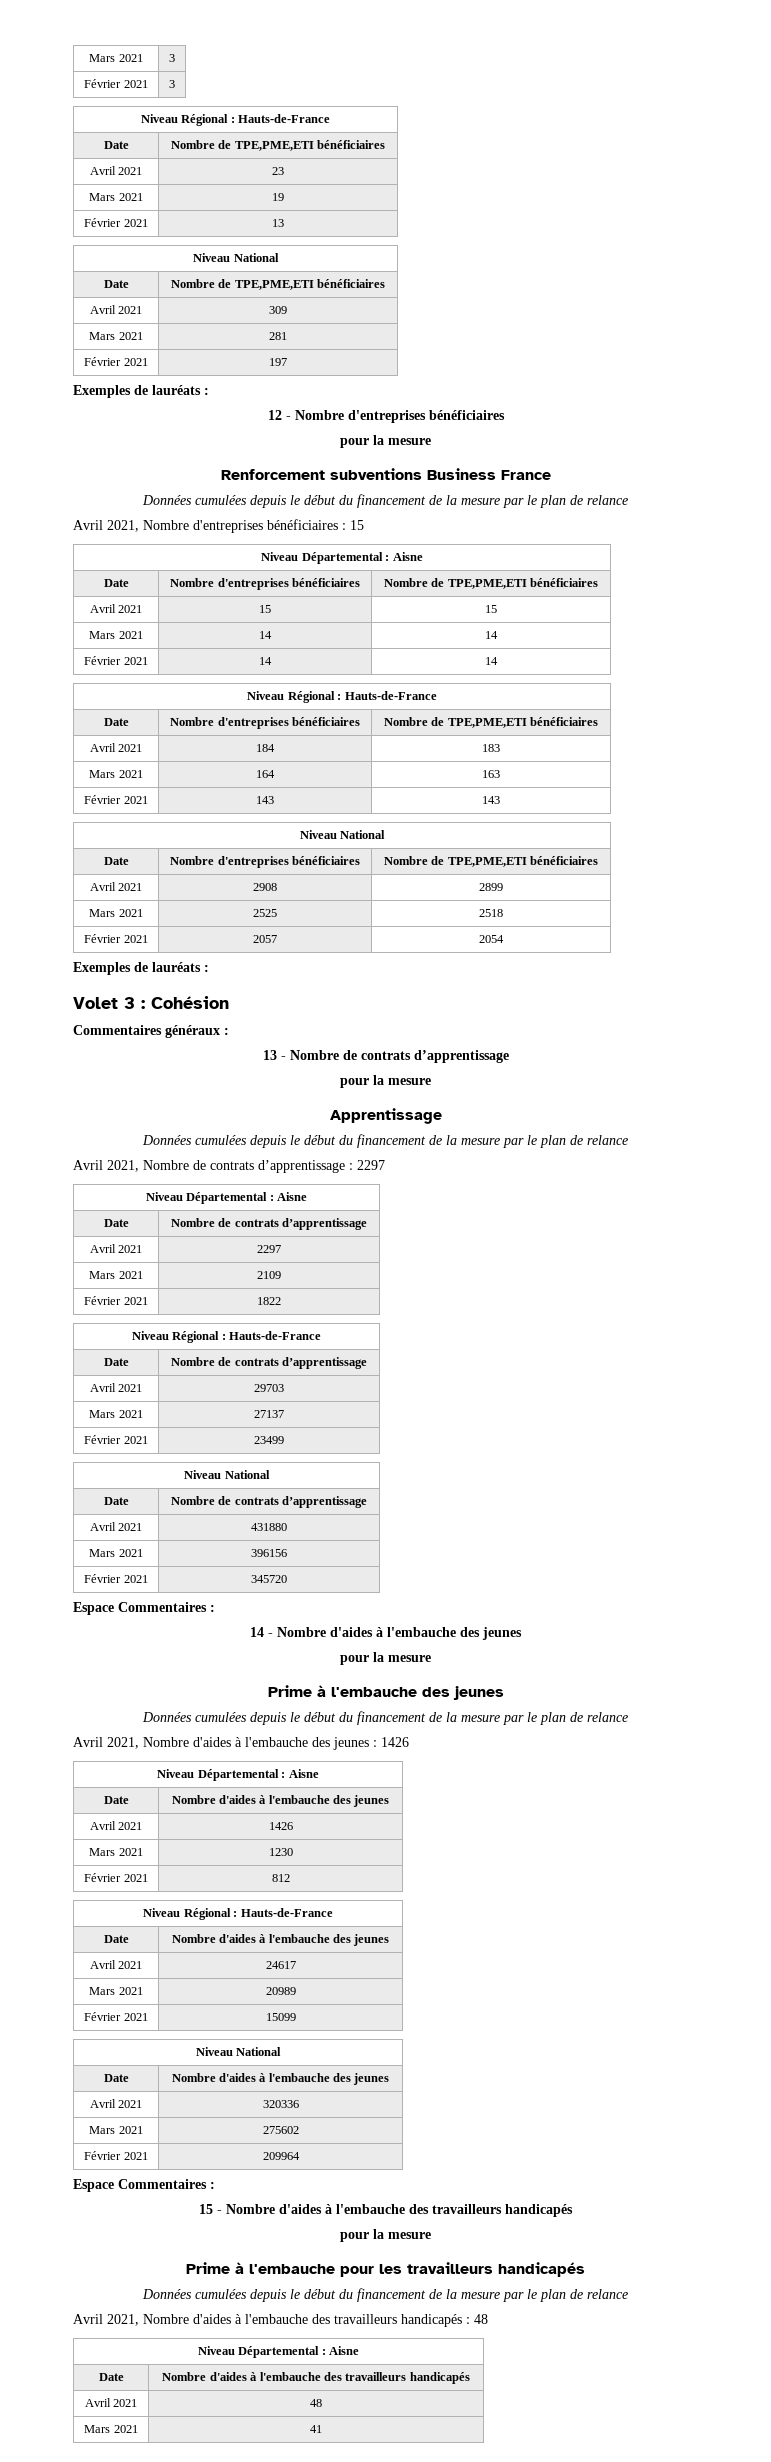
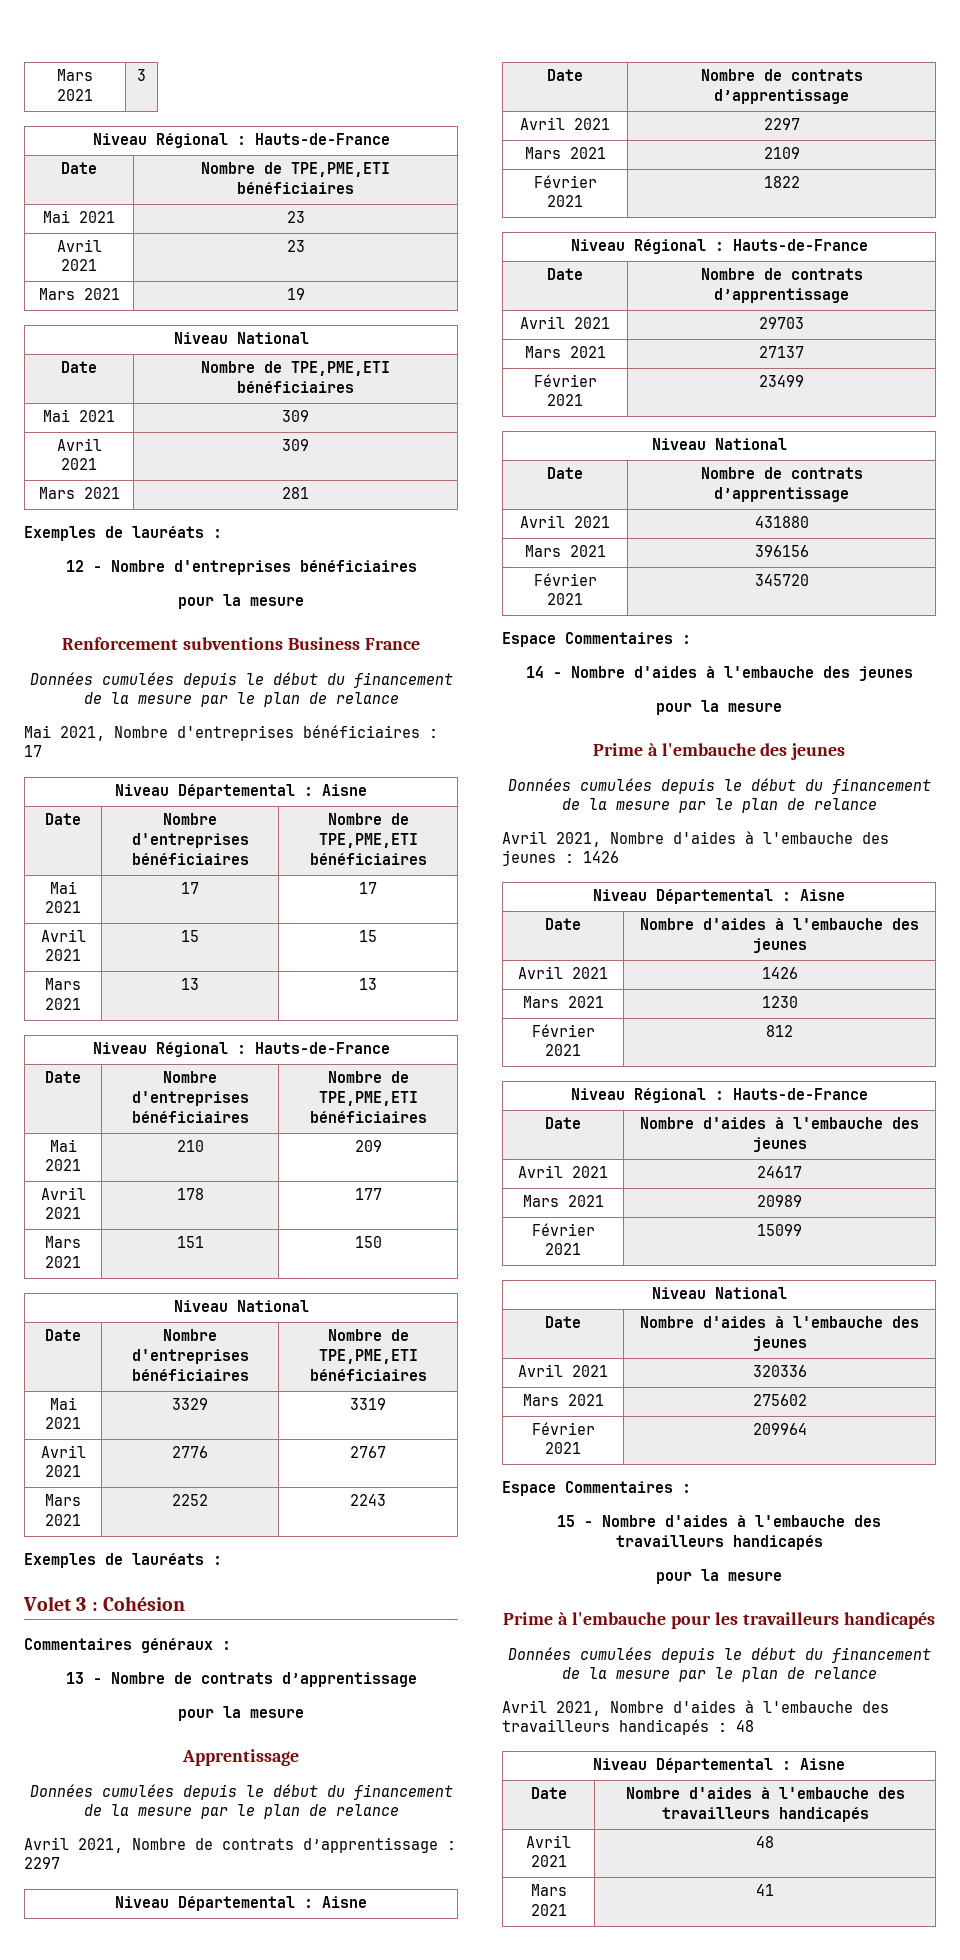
- Février 2021 | 3
+ Mai 2021 | 23
- Février 2021 | 13
+ Mai 2021 | 309
- Février 2021 | 197
- Avril 2021, Nombre d'entreprises bénéficiaires : 15
+ Mai 2021, Nombre d'entreprises bénéficiaires : 17
+ Mai 2021 | 17 | 17
- Mars 2021 | 14 | 14
- Février 2021 | 14 | 14
+ Mars 2021 | 13 | 13
- Avril 2021 | 184 | 183
- Mars 2021 | 164 | 163
- Février 2021 | 143 | 143
+ Mai 2021 | 210 | 209
+ Avril 2021 | 178 | 177
+ Mars 2021 | 151 | 150
- Avril 2021 | 2908 | 2899
- Mars 2021 | 2525 | 2518
- Février 2021 | 2057 | 2054
+ Mai 2021 | 3329 | 3319
+ Avril 2021 | 2776 | 2767
+ Mars 2021 | 2252 | 2243

